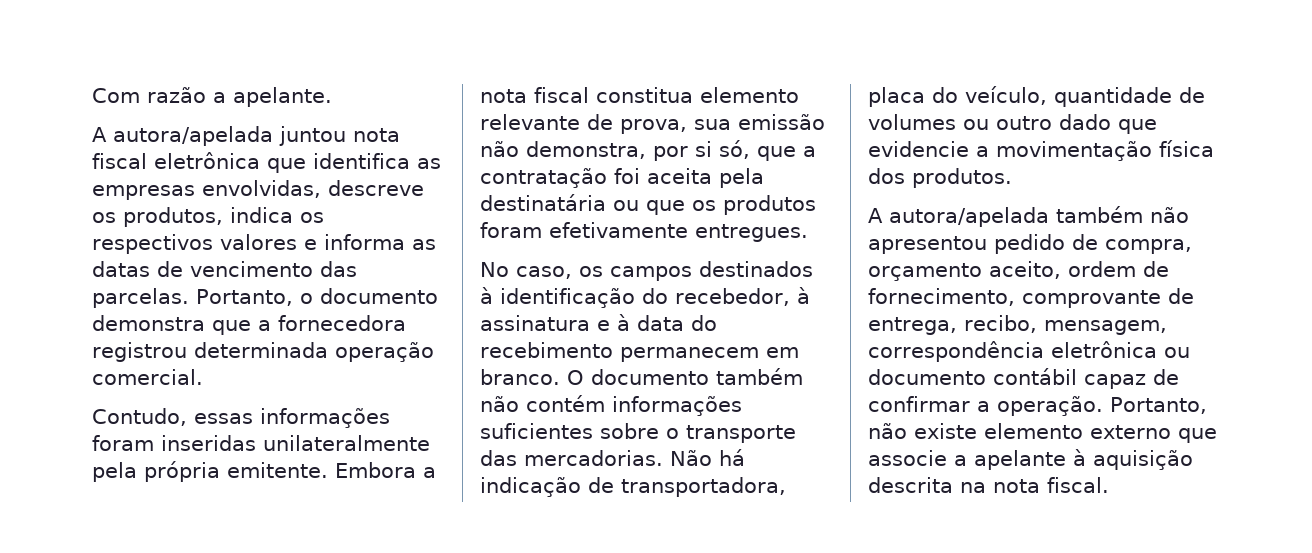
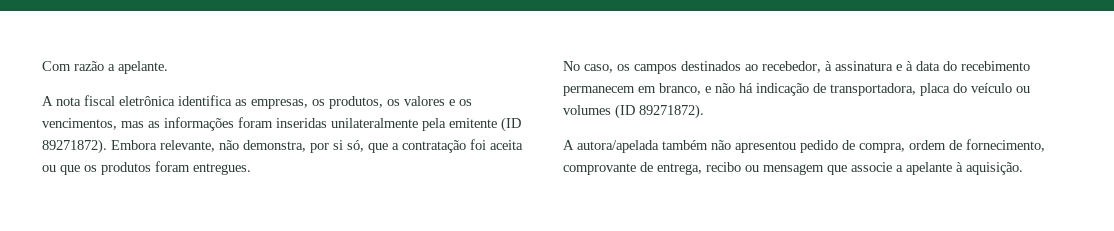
- A autora/apelada juntou nota fiscal eletrônica que identifica as empresas envolvidas, descreve os produtos, indica os respectivos valores e informa as datas de vencimento das parcelas. Portanto, o documento demonstra que a fornecedora registrou determinada operação comercial.
- Contudo, essas informações foram inseridas unilateralmente pela própria emitente. Embora a nota fiscal constitua elemento relevante de prova, sua emissão não demonstra, por si só, que a contratação foi aceita pela destinatária ou que os produtos foram efetivamente entregues.
+ A nota fiscal eletrônica identifica as empresas, os produtos, os valores e os vencimentos, mas as informações foram inseridas unilateralmente pela emitente (ID 89271872). Embora relevante, não demonstra, por si só, que a contratação foi aceita ou que os produtos foram entregues.
- No caso, os campos destinados à identificação do recebedor, à assinatura e à data do recebimento permanecem em branco. O documento também não contém informações suficientes sobre o transporte das mercadorias. Não há indicação de transportadora, placa do veículo, quantidade de volumes ou outro dado que evidencie a movimentação física dos produtos.
+ No caso, os campos destinados ao recebedor, à assinatura e à data do recebimento permanecem em branco, e não há indicação de transportadora, placa do veículo ou volumes (ID 89271872).
- A autora/apelada também não apresentou pedido de compra, orçamento aceito, ordem de fornecimento, comprovante de entrega, recibo, mensagem, correspondência eletrônica ou documento contábil capaz de confirmar a operação. Portanto, não existe elemento externo que associe a apelante à aquisição descrita na nota fiscal.
+ A autora/apelada também não apresentou pedido de compra, ordem de fornecimento, comprovante de entrega, recibo ou mensagem que associe a apelante à aquisição.

